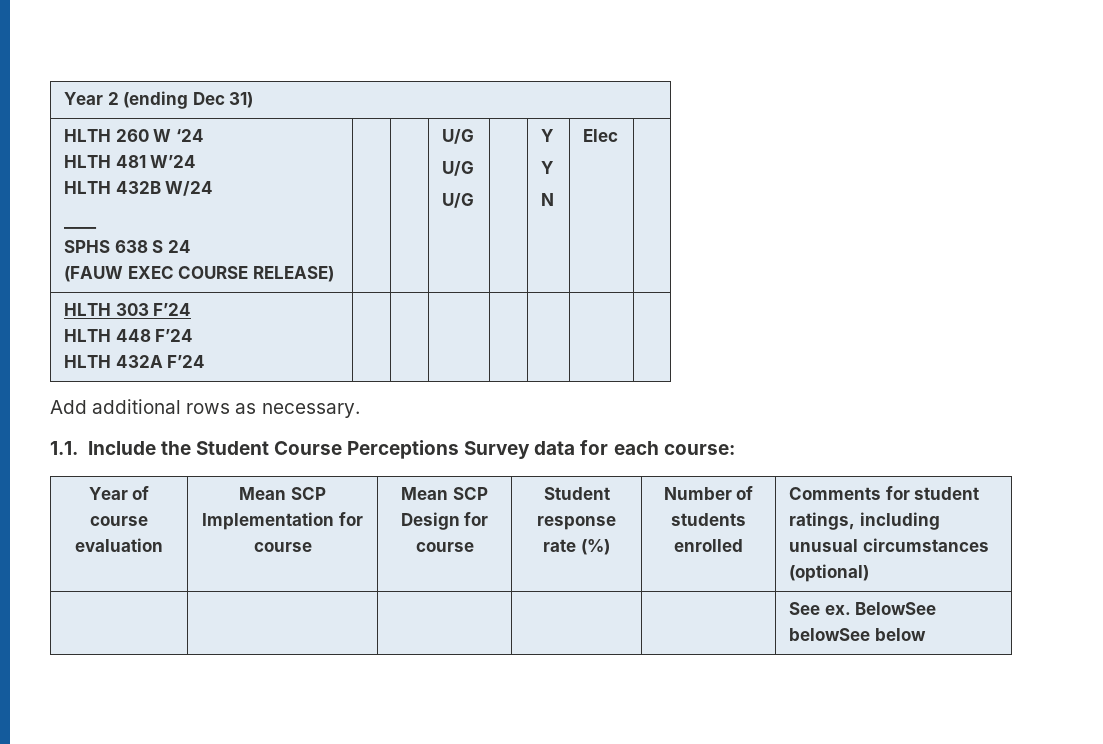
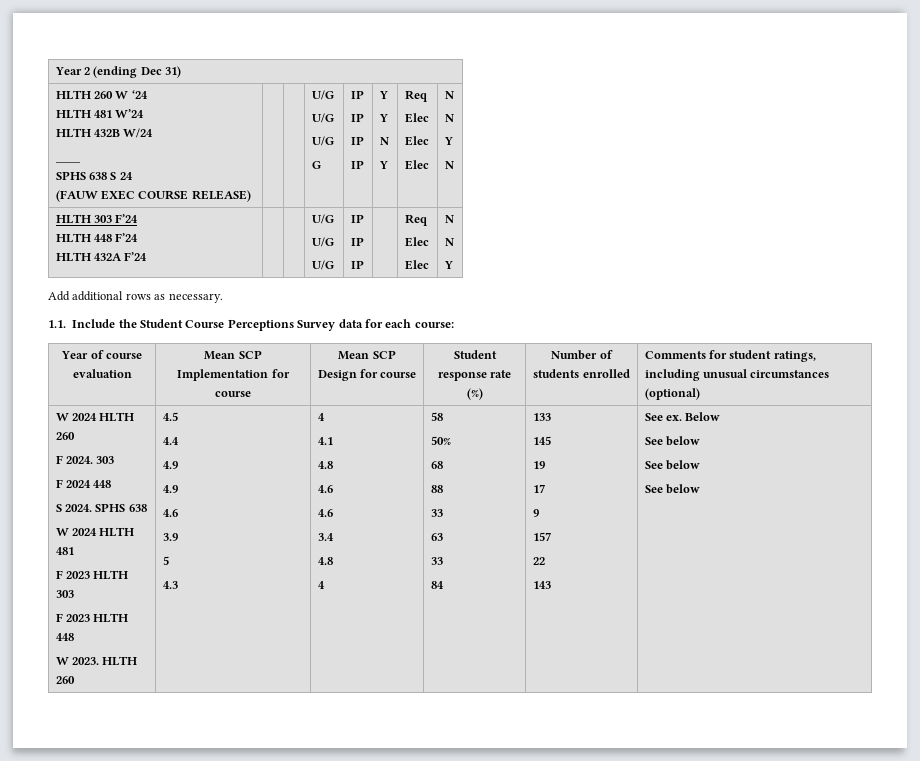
  HLTH 260 W ‘24
  HLTH 481 W’24
  HLTH 432B W/24
  ____
  SPHS 638 S 24
  (FAUW EXEC COURSE RELEASE) | | | U/G
  U/G
- U/G | | Y
+ U/G
+ G | IP
+ IP
+ IP
+ IP | Y
  Y
- N | Elec |
+ N
+ Y | Req
+ Elec
+ Elec
+ Elec | N
+ N
+ Y
+ N
  HLTH 303 F’24
  HLTH 448 F’24
- HLTH 432A F’24 | | | | | | |
+ HLTH 432A F’24 | | | U/G
+ U/G
+ U/G | IP
+ IP
+ IP | | Req
+ Elec
+ Elec | N
+ N
+ Y
+ W 2024 HLTH 260
+ F 2024. 303
+ F 2024 448
+ S 2024. SPHS 638
+ W 2024 HLTH 481
+ F 2023 HLTH 303
+ F 2023 HLTH 448
+ W 2023. HLTH 260 | 4.5
+ 4.4
+ 4.9
+ 4.9
+ 4.6
+ 3.9
+ 5
+ 4.3 | 4
+ 4.1
+ 4.8
+ 4.6
+ 4.6
+ 3.4
+ 4.8
+ 4 | 58
+ 50%
+ 68
+ 88
+ 33
+ 63
+ 33
+ 84 | 133
+ 145
+ 19
+ 17
+ 9
+ 157
+ 22
+ 143
- BelowSee belowSee below
+ Below
+ See below
+ See below
+ See below

